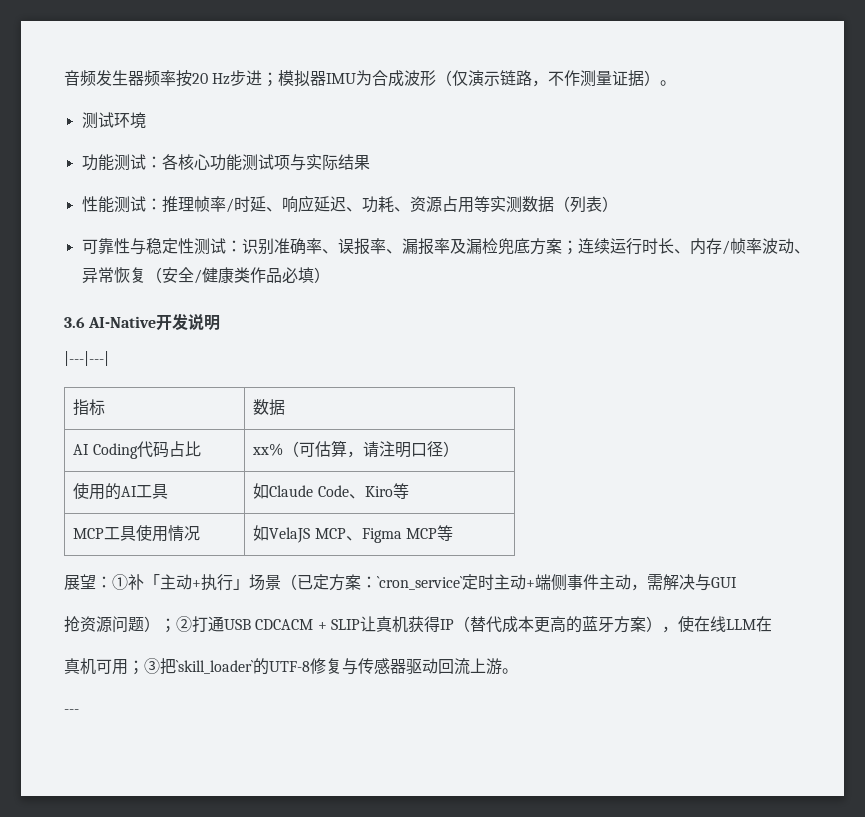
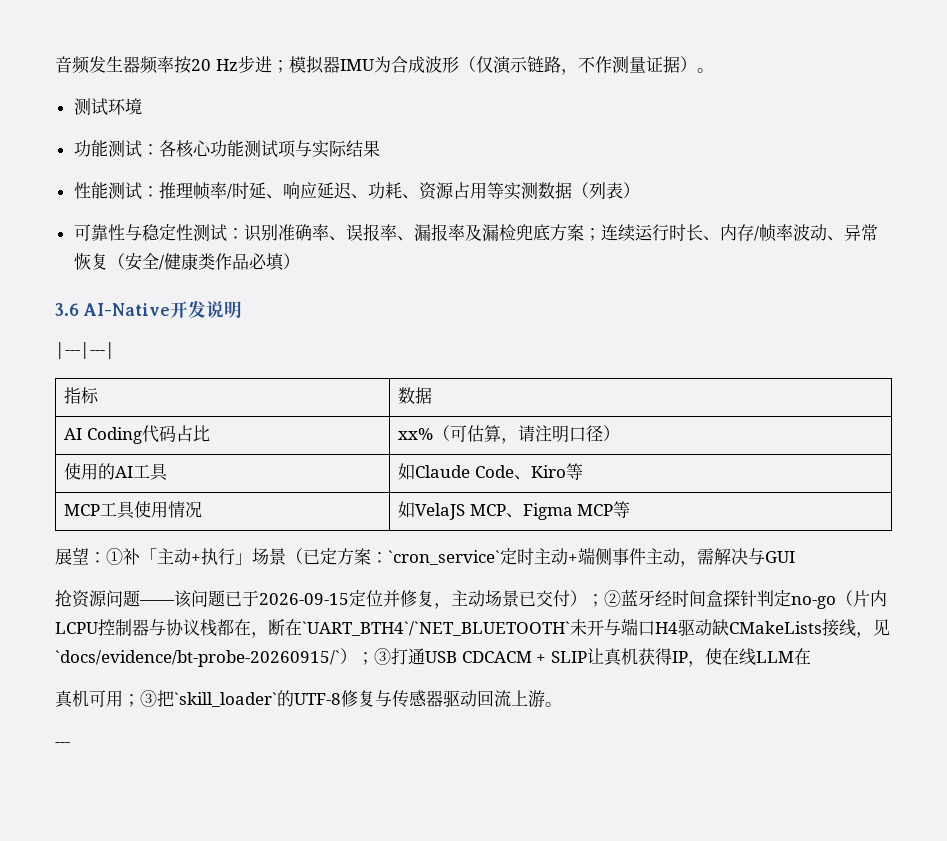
- 抢资源问题）；②打通USB CDCACM + SLIP让真机获得IP（替代成本更高的蓝牙方案），使在线LLM在
+ 抢资源问题——该问题已于2026-09-15定位并修复，主动场景已交付）；②蓝牙经时间盒探针判定no-go（片内LCPU控制器与协议栈都在，断在`UART_BTH4`/`NET_BLUETOOTH`未开与端口H4驱动缺CMakeLists接线，见`docs/evidence/bt-probe-20260915/`）；③打通USB CDCACM + SLIP让真机获得IP，使在线LLM在

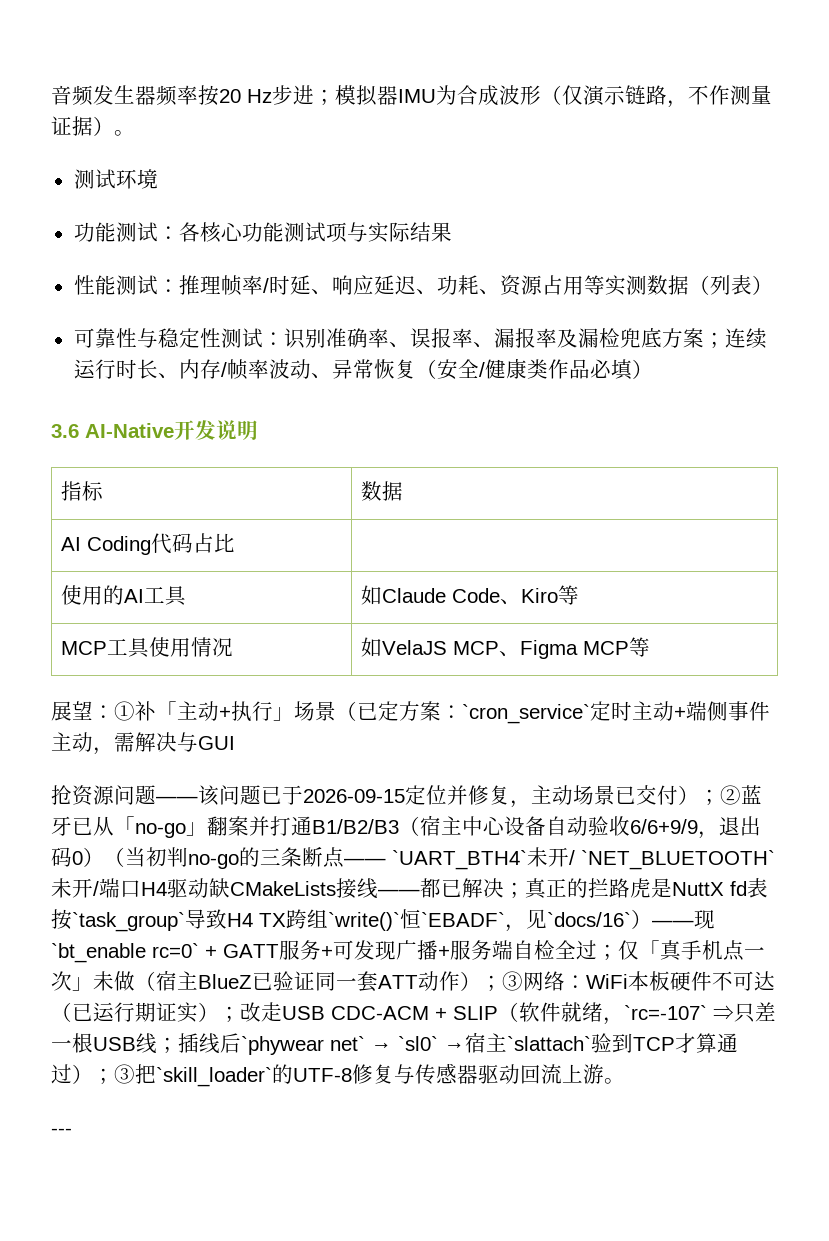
- |---|---|
- AI Coding代码占比 | xx%（可估算，请注明口径）
+ AI Coding代码占比 |
- 抢资源问题——该问题已于2026-09-15定位并修复，主动场景已交付）；②蓝牙经时间盒探针判定no-go（片内LCPU控制器与协议栈都在，断在`UART_BTH4`/`NET_BLUETOOTH`未开与端口H4驱动缺CMakeLists接线，见`docs/evidence/bt-probe-20260915/`）；③打通USB CDCACM + SLIP让真机获得IP，使在线LLM在
- 真机可用；③把`skill_loader`的UTF-8修复与传感器驱动回流上游。
+ 抢资源问题——该问题已于2026-09-15定位并修复，主动场景已交付）；②蓝牙已从「no-go」翻案并打通B1/B2/B3（宿主中心设备自动验收6/6+9/9，退出码0）（当初判no-go的三条断点—— `UART_BTH4`未开/ `NET_BLUETOOTH`未开/端口H4驱动缺CMakeLists接线——都已解决；真正的拦路虎是NuttX fd表按`task_group`导致H4 TX跨组`write()`恒`EBADF`，见`docs/16`）——现`bt_enable rc=0` + GATT服务+可发现广播+服务端自检全过；仅「真手机点一次」未做（宿主BlueZ已验证同一套ATT动作）；③网络：WiFi本板硬件不可达（已运行期证实）；改走USB CDC-ACM + SLIP（软件就绪，`rc=-107` ⇒只差一根USB线；插线后`phywear net` → `sl0` →宿主`slattach`验到TCP才算通过）；③把`skill_loader`的UTF-8修复与传感器驱动回流上游。

